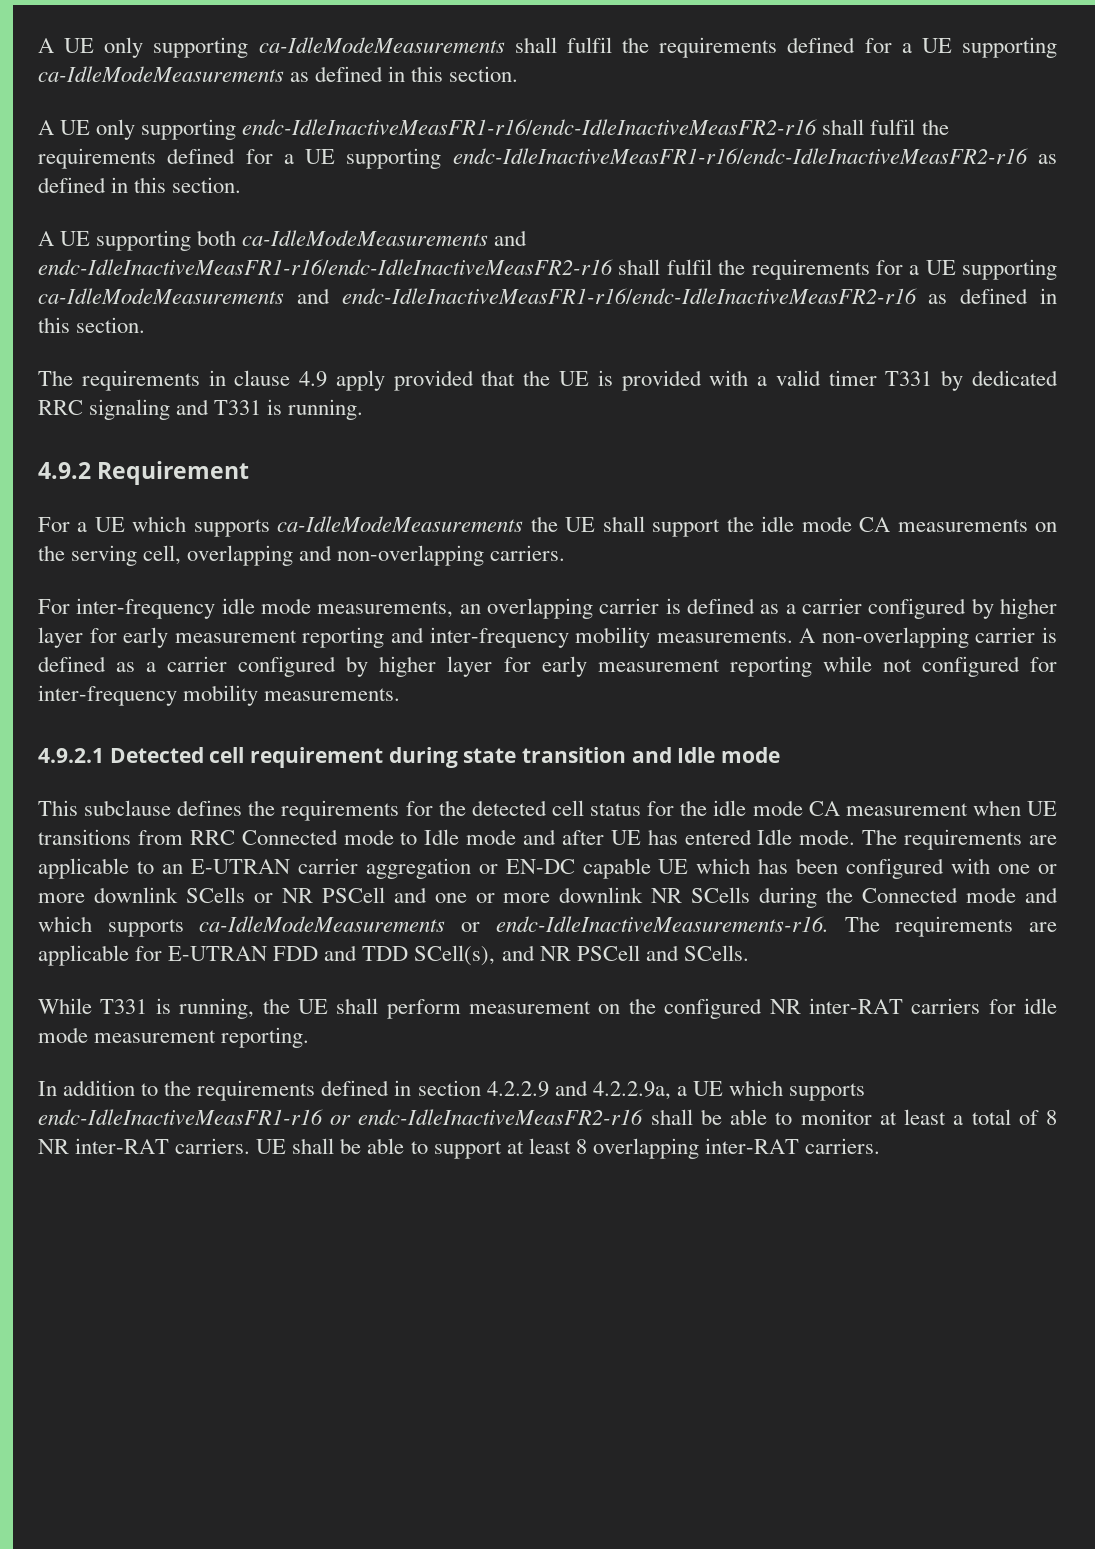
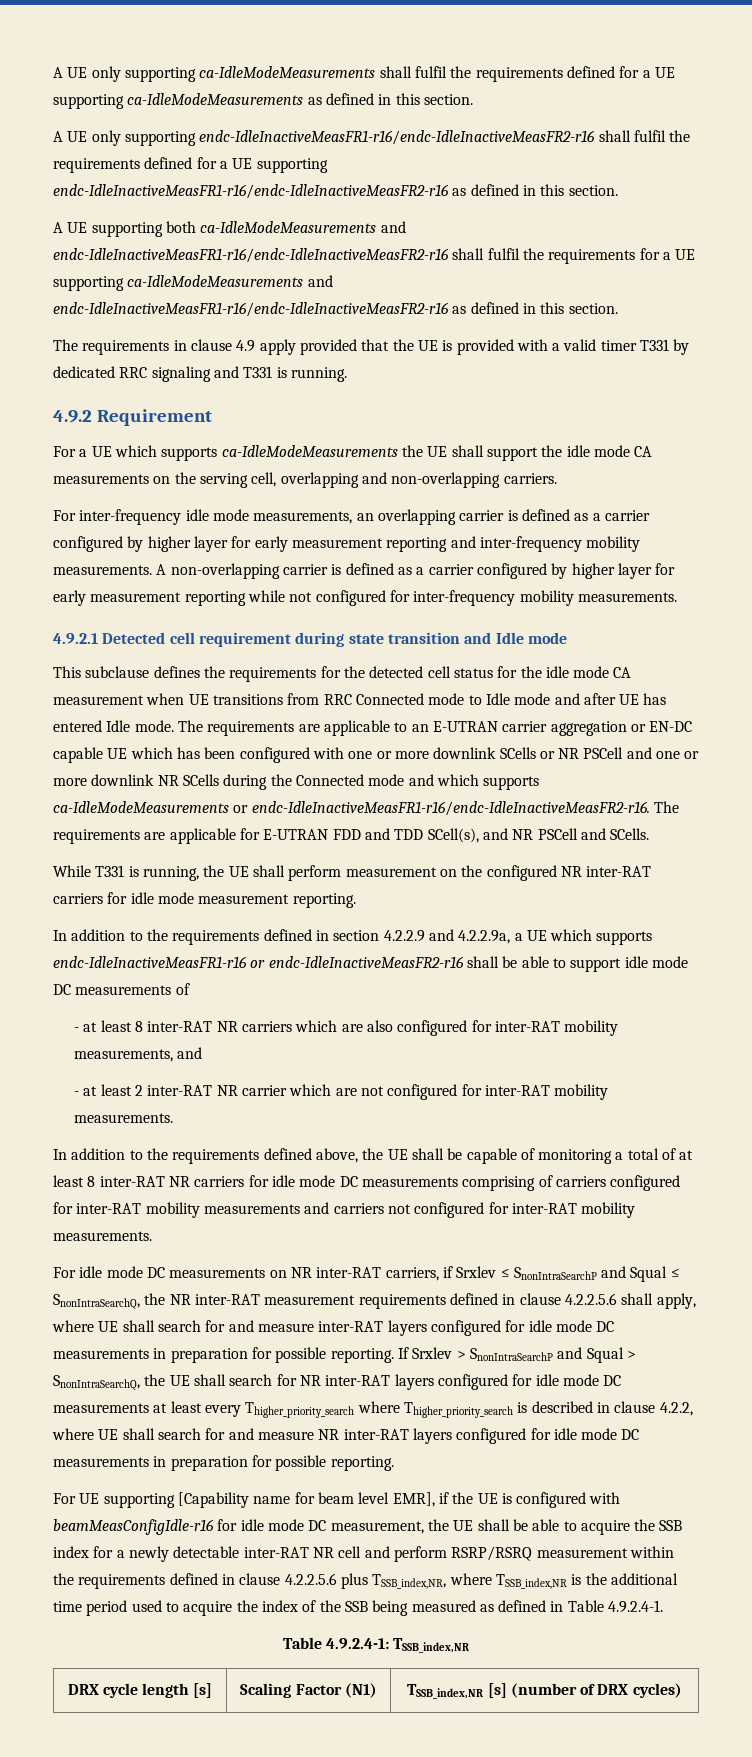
- The requirements are applicable to an E-UTRAN carrier aggregation or EN-DC capable UE which has been configured with one or more downlink SCells or NR PSCell and one or more downlink NR SCells during the Connected mode and which supports ca-IdleModeMeasurements or endc-IdleInactiveMeasurements-r16.
+ The requirements are applicable to an E-UTRAN carrier aggregation or EN-DC capable UE which has been configured with one or more downlink SCells or NR PSCell and one or more downlink NR SCells during the Connected mode and which supports ca-IdleModeMeasurements or endc-IdleInactiveMeasFR1-r16/endc-IdleInactiveMeasFR2-r16.
- In addition to the requirements defined in section 4.2.2.9 and 4.2.2.9a, a UE which supports endc-IdleInactiveMeasFR1-r16 or endc-IdleInactiveMeasFR2-r16 shall be able to monitor at least a total of 8 NR inter-RAT carriers. UE shall be able to support at least 8 overlapping inter-RAT carriers.
+ In addition to the requirements defined in section 4.2.2.9 and 4.2.2.9a, a UE which supports endc-IdleInactiveMeasFR1-r16 or endc-IdleInactiveMeasFR2-r16 shall be able to support idle mode DC measurements of
+ - at least 8 inter-RAT NR carriers which are also configured for inter-RAT mobility measurements, and
+ - at least 2 inter-RAT NR carrier which are not configured for inter-RAT mobility measurements.
+ In addition to the requirements defined above, the UE shall be capable of monitoring a total of at least 8 inter-RAT NR carriers for idle mode DC measurements comprising of carriers configured for inter-RAT mobility measurements and carriers not configured for inter-RAT mobility measurements.
+ For idle mode DC measurements on NR inter-RAT carriers, if Srxlev ≤ SnonIntraSearchP and Squal ≤ SnonIntraSearchQ, the NR inter-RAT measurement requirements defined in clause 4.2.2.5.6 shall apply, where UE shall search for and measure inter-RAT layers configured for idle mode DC measurements in preparation for possible reporting. If Srxlev > SnonIntraSearchP and Squal > SnonIntraSearchQ, the UE shall search for NR inter-RAT layers configured for idle mode DC measurements at least every Thigher_priority_search where Thigher_priority_search is described in clause 4.2.2, where UE shall search for and measure NR inter-RAT layers configured for idle mode DC measurements in preparation for possible reporting.
+ For UE supporting [Capability name for beam level EMR], if the UE is configured with beamMeasConfigIdle-r16 for idle mode DC measurement, the UE shall be able to acquire the SSB index for a newly detectable inter-RAT NR cell and perform RSRP/RSRQ measurement within the requirements defined in clause 4.2.2.5.6 plus TSSB_index,NR, where TSSB_index,NR is the additional time period used to acquire the index of the SSB being measured as defined in Table 4.9.2.4-1.
+ Table 4.9.2.4-1: TSSB_index,NR
+ DRX cycle length [s] | Scaling Factor (N1) | TSSB_index,NR [s] (number of DRX cycles)

